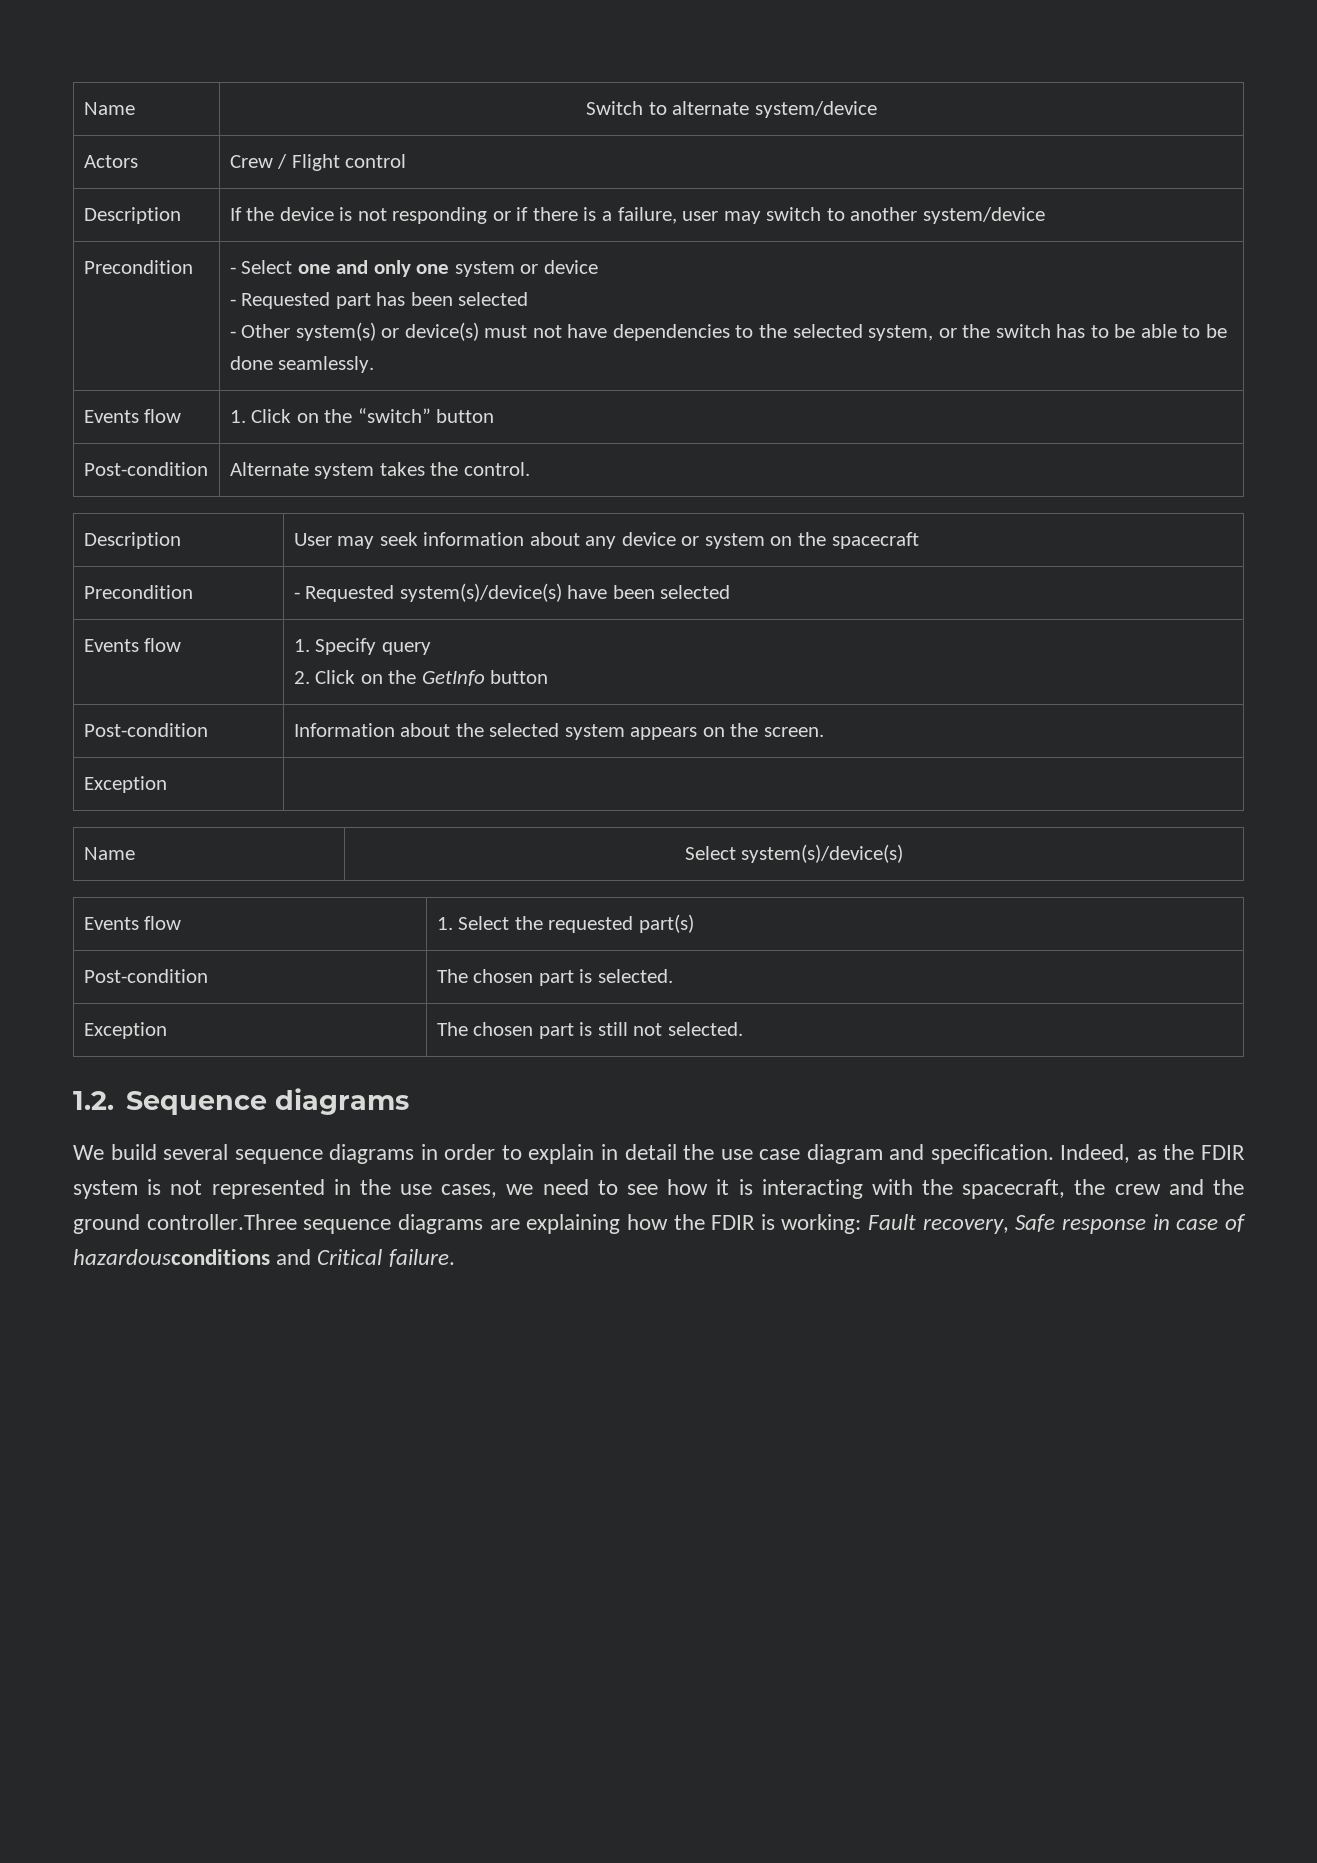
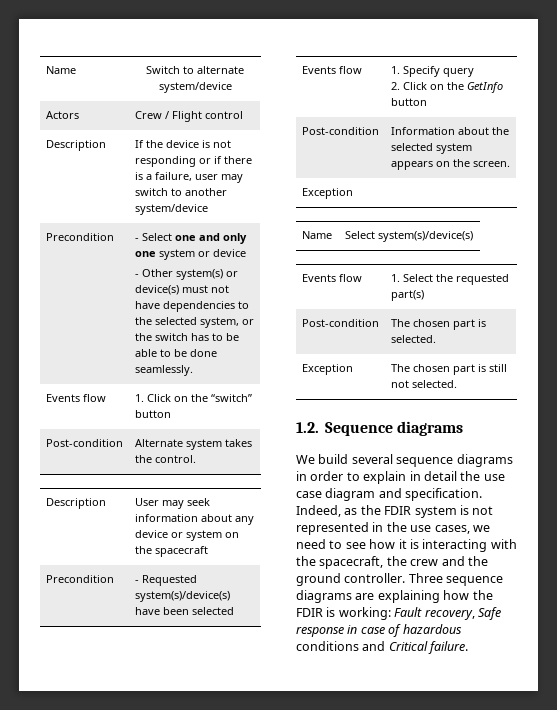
  Precondition | - Select one and only one system or device
- - Requested part has been selected
- Indeed, as the FDIR system is not represented in the use cases, we need to see how it is interacting with the spacecraft, the crew and the ground controller.Three sequence diagrams are explaining how the FDIR is working: Fault recovery, Safe response in case of hazardousconditions and Critical failure.
+ Indeed, as the FDIR system is not represented in the use cases, we need to see how it is interacting with the spacecraft, the crew and the ground controller. Three sequence diagrams are explaining how the FDIR is working: Fault recovery, Safe response in case of hazardous conditions and Critical failure.

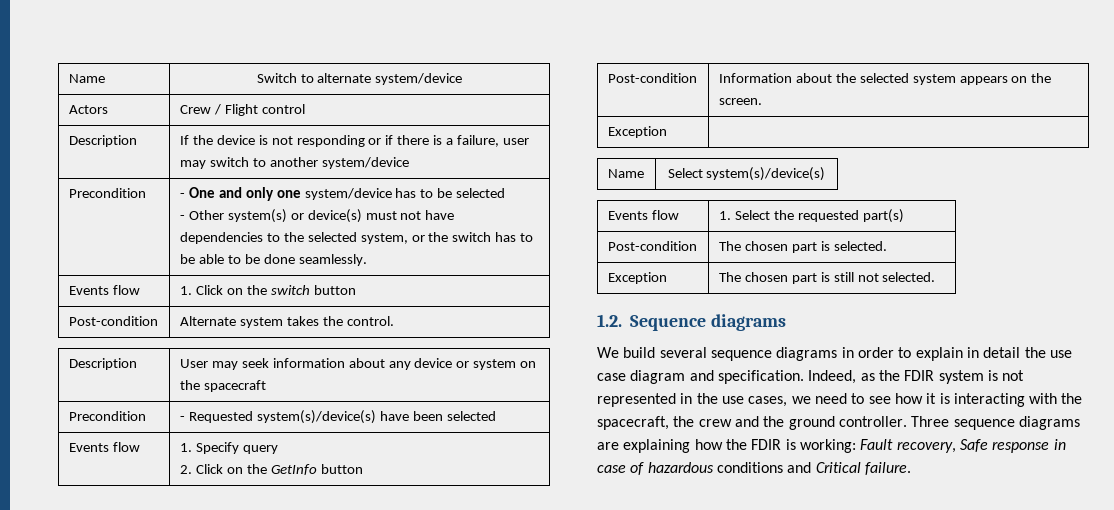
- Precondition | - Select one and only one system or device
+ Precondition | - One and only one system/device has to be selected
- Events flow | 1. Click on the “switch” button
+ Events flow | 1. Click on the switch button

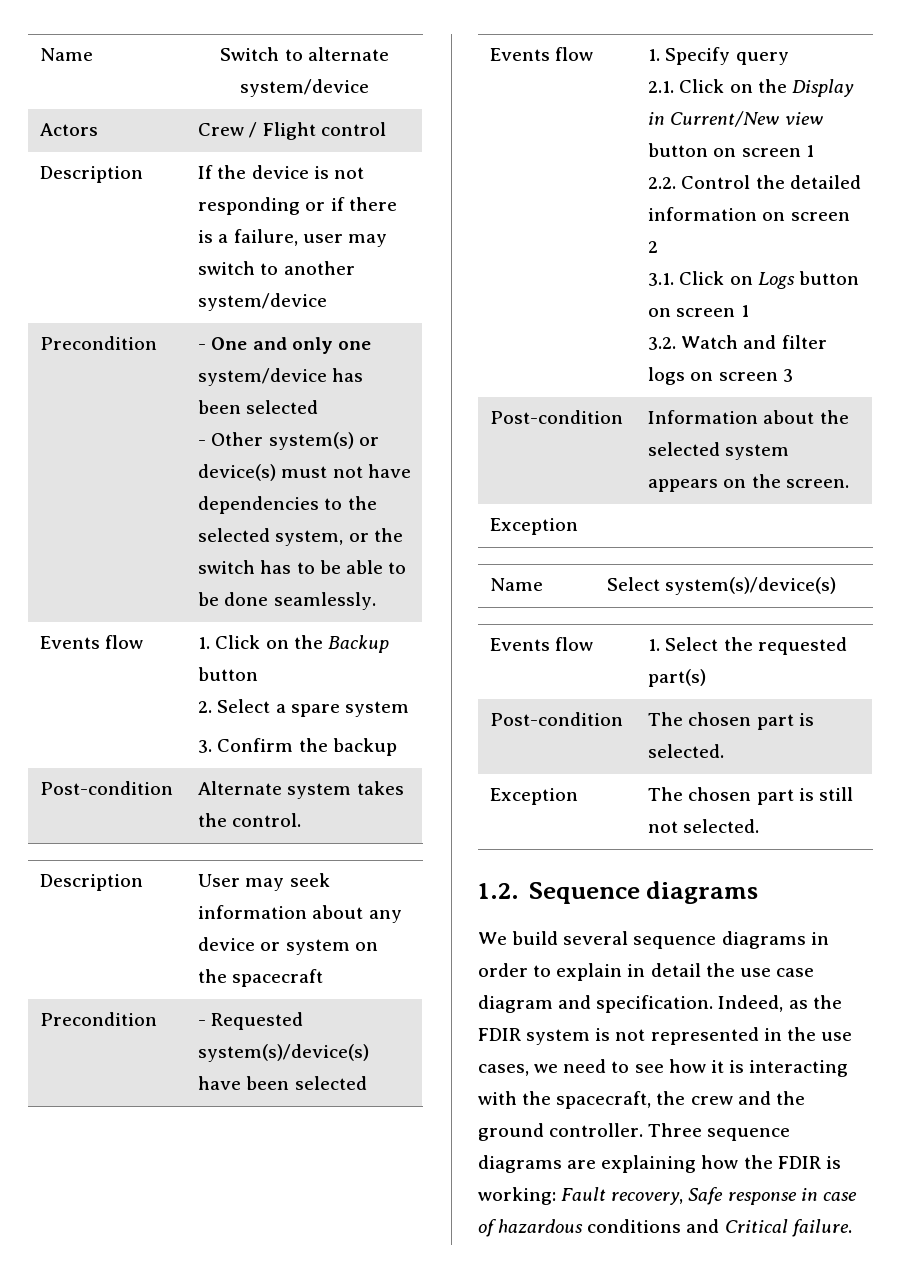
- Precondition | - One and only one system/device has to be selected
+ Precondition | - One and only one system/device has been selected
- Events flow | 1. Click on the switch button
+ Events flow | 1. Click on the Backup button
+ 2. Select a spare system
+ 3. Confirm the backup
- 2. Click on the GetInfo button
+ 2.1. Click on the Display in Current/New view button on screen 1
+ 2.2. Control the detailed information on screen 2
+ 3.1. Click on Logs button on screen 1
+ 3.2. Watch and filter logs on screen 3

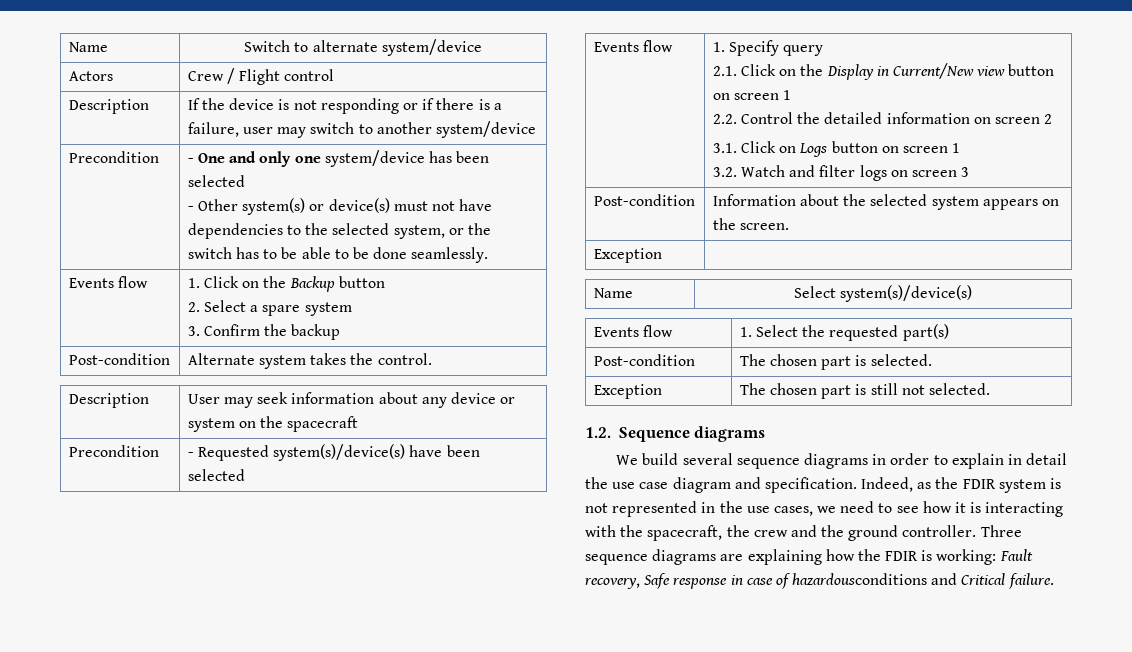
- Three sequence diagrams are explaining how the FDIR is working: Fault recovery, Safe response in case of hazardous conditions and Critical failure.
+ Three sequence diagrams are explaining how the FDIR is working: Fault recovery, Safe response in case of hazardousconditions and Critical failure.

